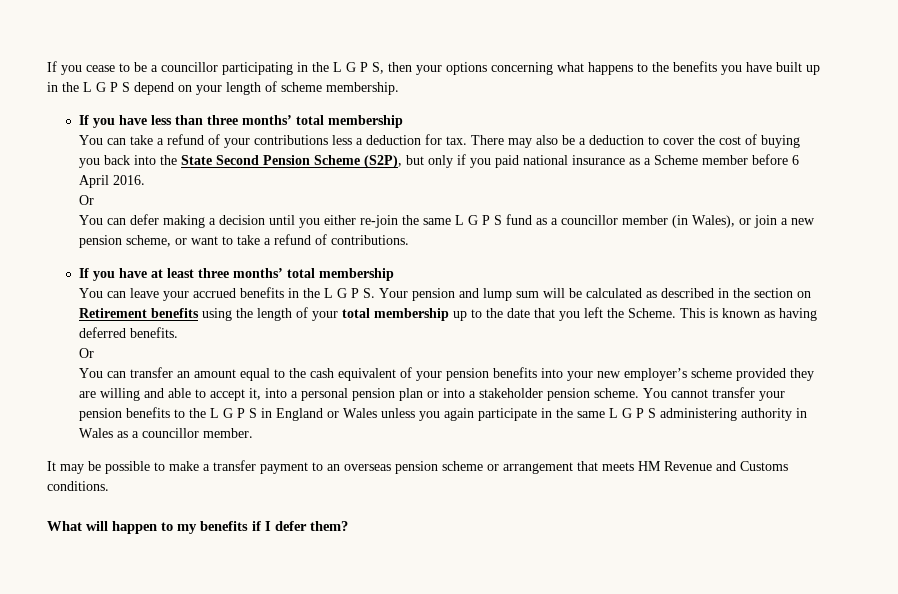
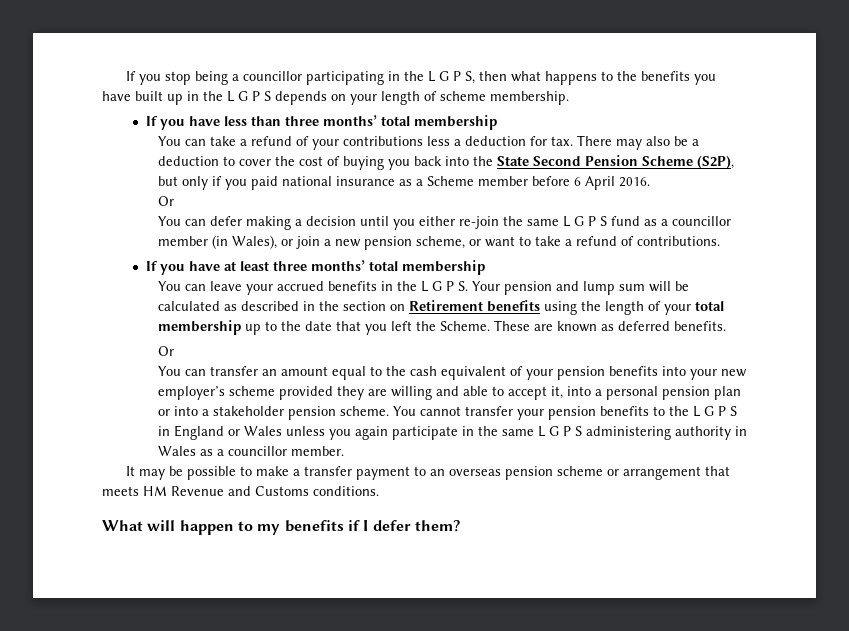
- If you cease to be a councillor participating in the L G P S, then your options concerning what happens to the benefits you have built up in the L G P S depend on your length of scheme membership.
+ If you stop being a councillor participating in the L G P S, then what happens to the benefits you have built up in the L G P S depends on your length of scheme membership.
- This is known as having deferred benefits.
+ These are known as deferred benefits.

